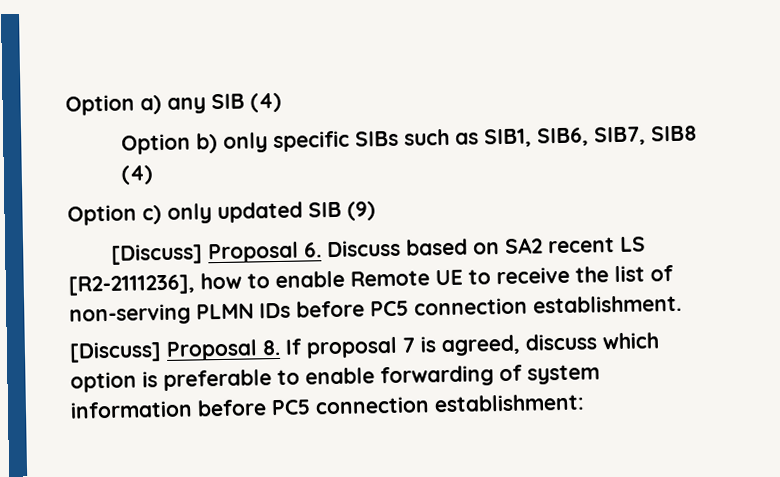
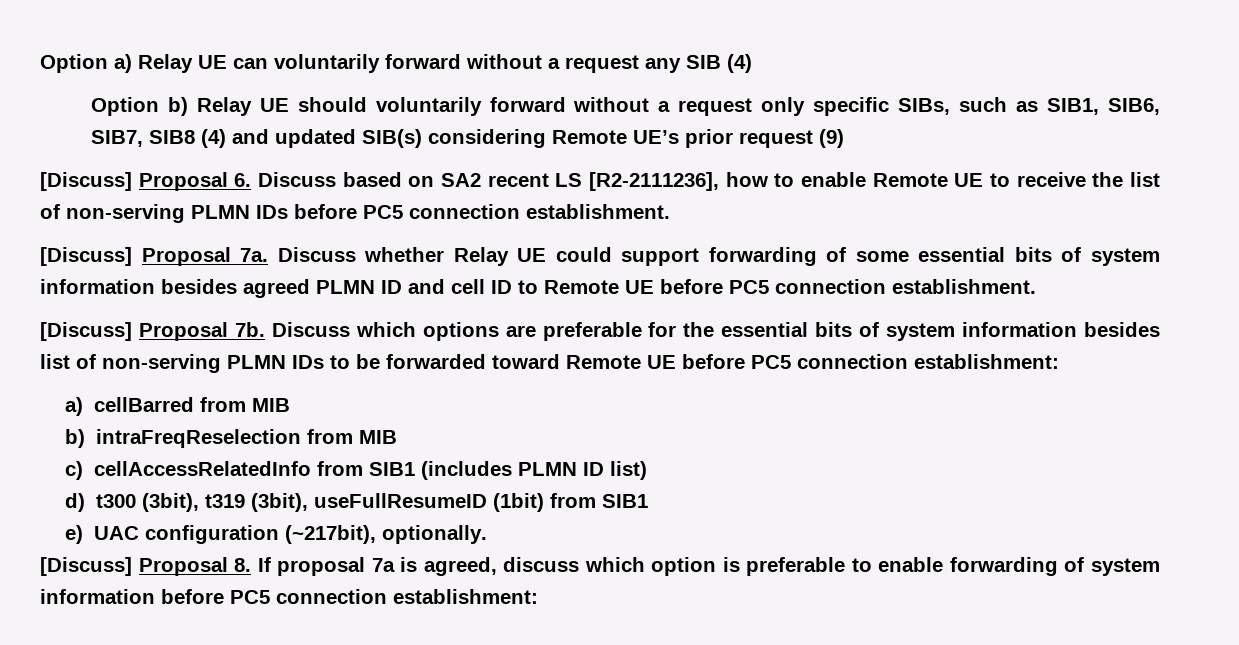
- Option a) any SIB (4)
+ Option a) Relay UE can voluntarily forward without a request any SIB (4)
- Option b) only specific SIBs such as SIB1, SIB6, SIB7, SIB8 (4)
- Option c) only updated SIB (9)
+ Option b) Relay UE should voluntarily forward without a request only specific SIBs, such as SIB1, SIB6, SIB7, SIB8 (4) and updated SIB(s) considering Remote UE’s prior request (9)
+ [Discuss] Proposal 7a. Discuss whether Relay UE could support forwarding of some essential bits of system information besides agreed PLMN ID and cell ID to Remote UE before PC5 connection establishment.
+ [Discuss] Proposal 7b. Discuss which options are preferable for the essential bits of system information besides list of non-serving PLMN IDs to be forwarded toward Remote UE before PC5 connection establishment:
+ a) cellBarred from MIB
+ b) intraFreqReselection from MIB
+ c) cellAccessRelatedInfo from SIB1 (includes PLMN ID list)
+ d) t300 (3bit), t319 (3bit), useFullResumeID (1bit) from SIB1
+ e) UAC configuration (~217bit), optionally.
- [Discuss] Proposal 8. If proposal 7 is agreed, discuss which option is preferable to enable forwarding of system information before PC5 connection establishment:
+ [Discuss] Proposal 8. If proposal 7a is agreed, discuss which option is preferable to enable forwarding of system information before PC5 connection establishment:

